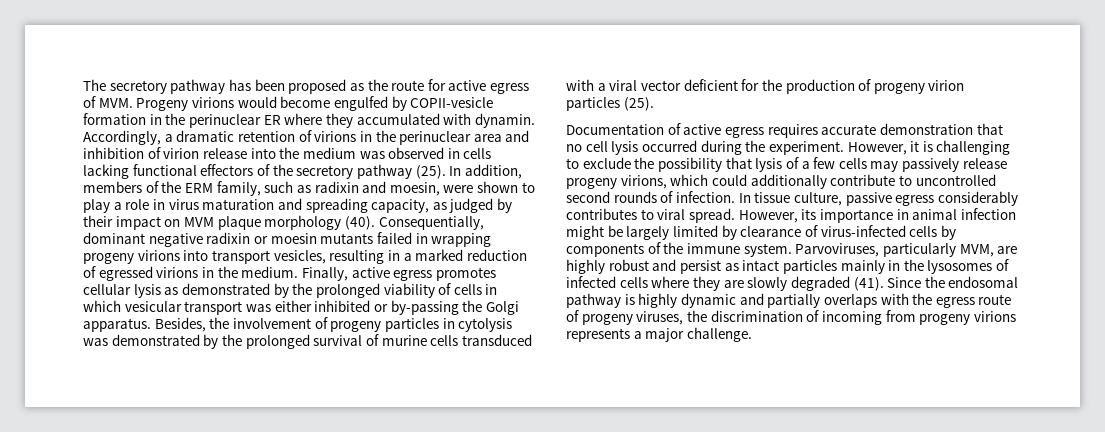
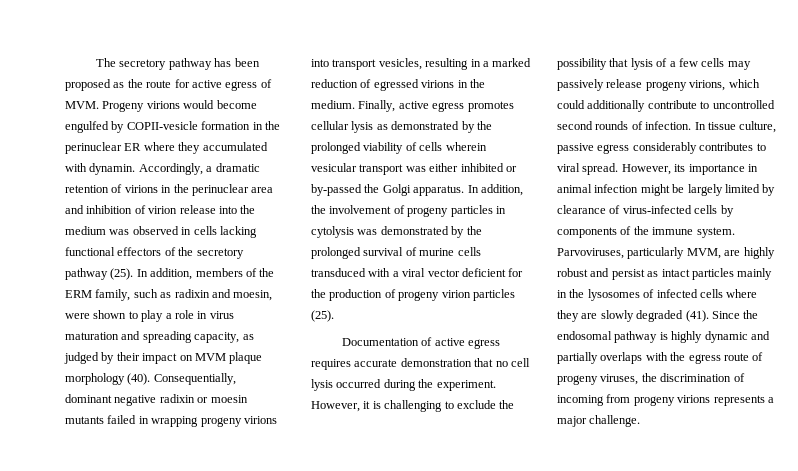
- Finally, active egress promotes cellular lysis as demonstrated by the prolonged viability of cells in which vesicular transport was either inhibited or by-passing the Golgi apparatus.
+ Finally, active egress promotes cellular lysis as demonstrated by the prolonged viability of cells wherein vesicular transport was either inhibited or by-passed the Golgi apparatus.
- Besides, the involvement of progeny particles in cytolysis was demonstrated by the prolonged survival of murine cells transduced with a viral vector deficient for the production of progeny virion particles (25).
+ In addition, the involvement of progeny particles in cytolysis was demonstrated by the prolonged survival of murine cells transduced with a viral vector deficient for the production of progeny virion particles (25).

